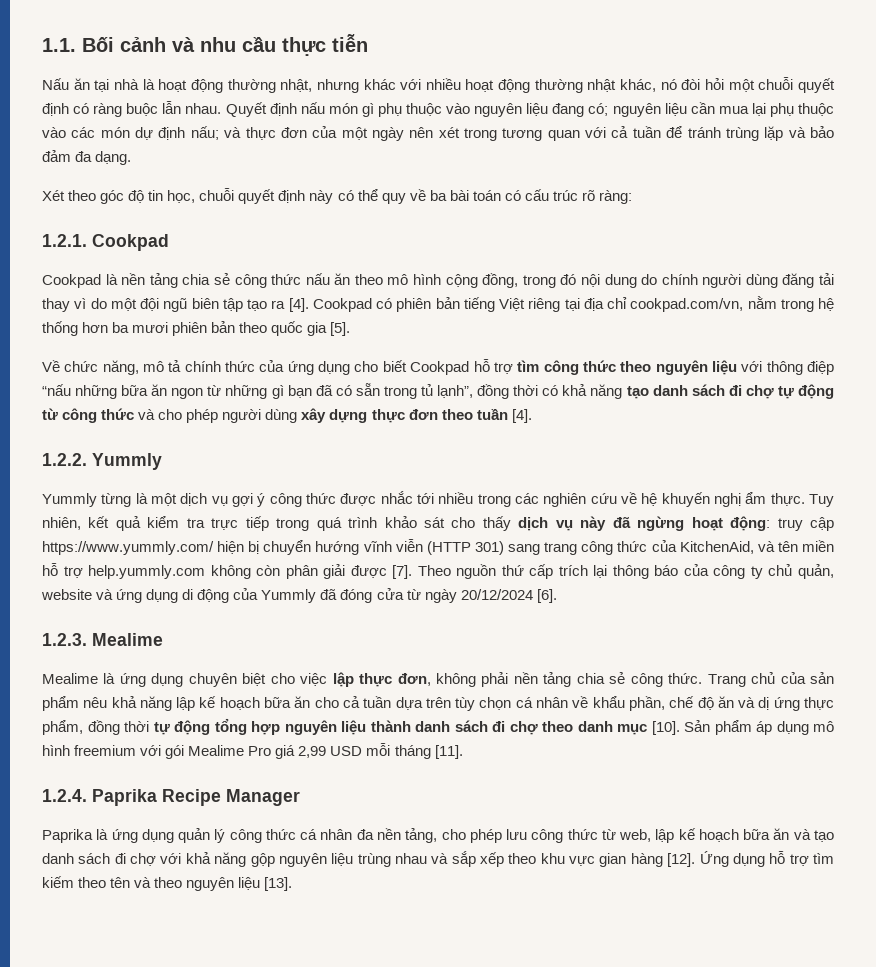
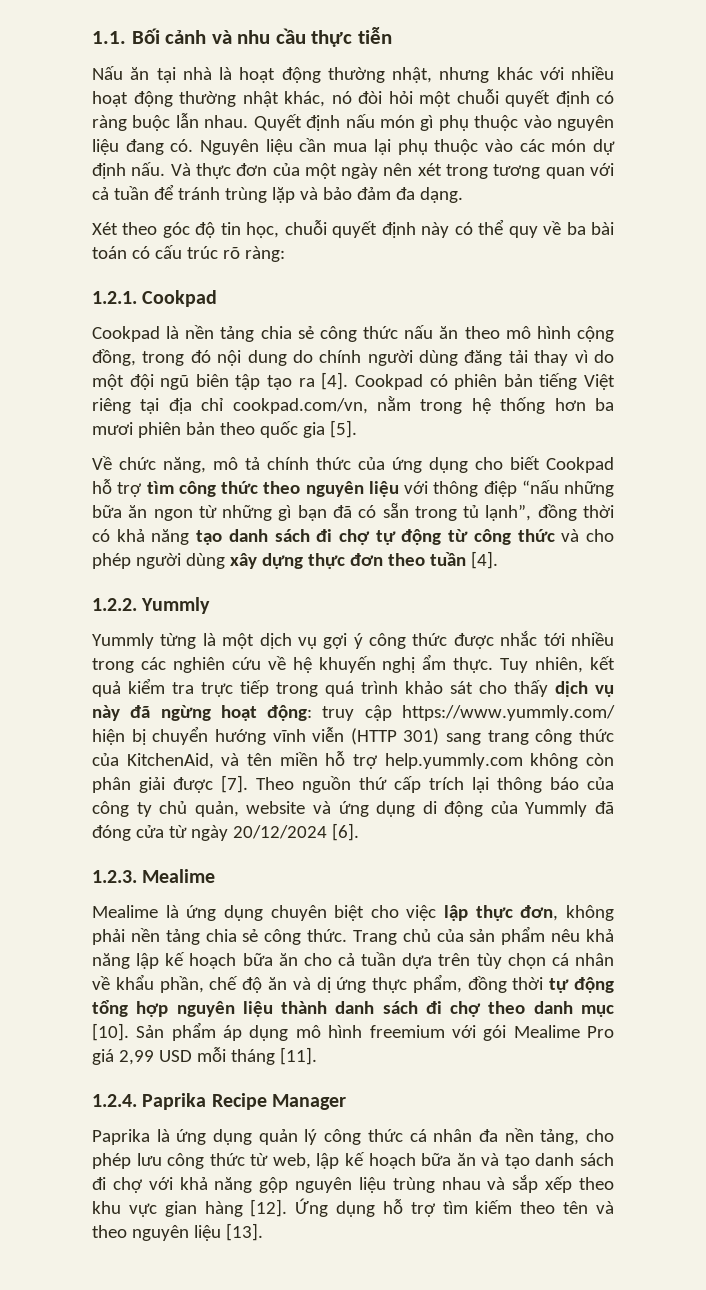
- Quyết định nấu món gì phụ thuộc vào nguyên liệu đang có; nguyên liệu cần mua lại phụ thuộc vào các món dự định nấu; và thực đơn của một ngày nên xét trong tương quan với cả tuần để tránh trùng lặp và bảo đảm đa dạng.
+ Quyết định nấu món gì phụ thuộc vào nguyên liệu đang có. Nguyên liệu cần mua lại phụ thuộc vào các món dự định nấu. Và thực đơn của một ngày nên xét trong tương quan với cả tuần để tránh trùng lặp và bảo đảm đa dạng.

